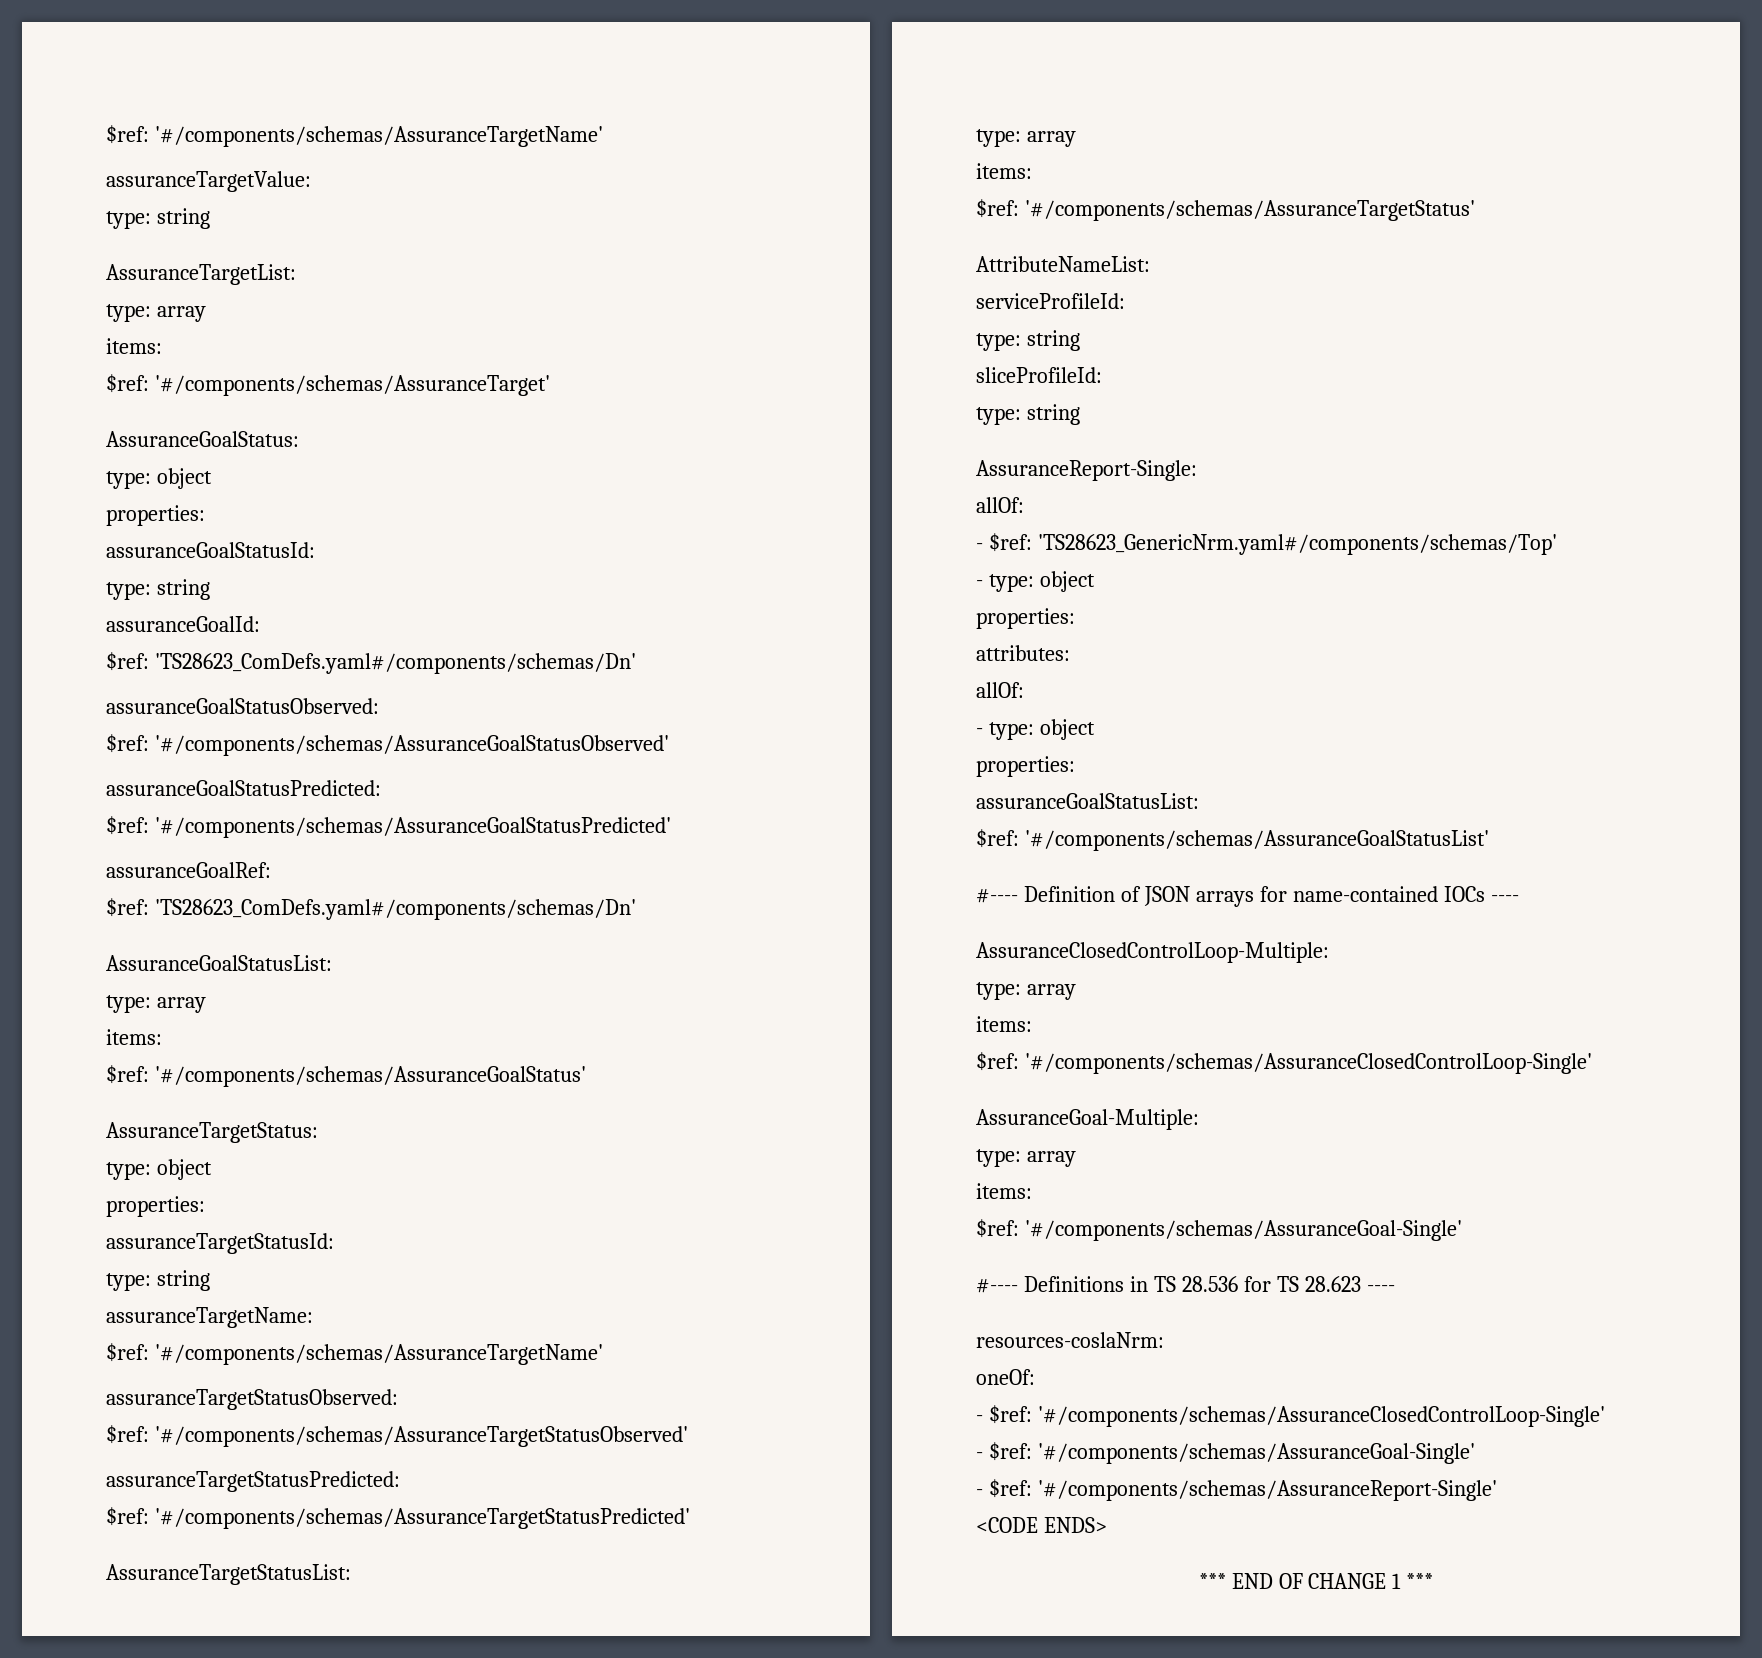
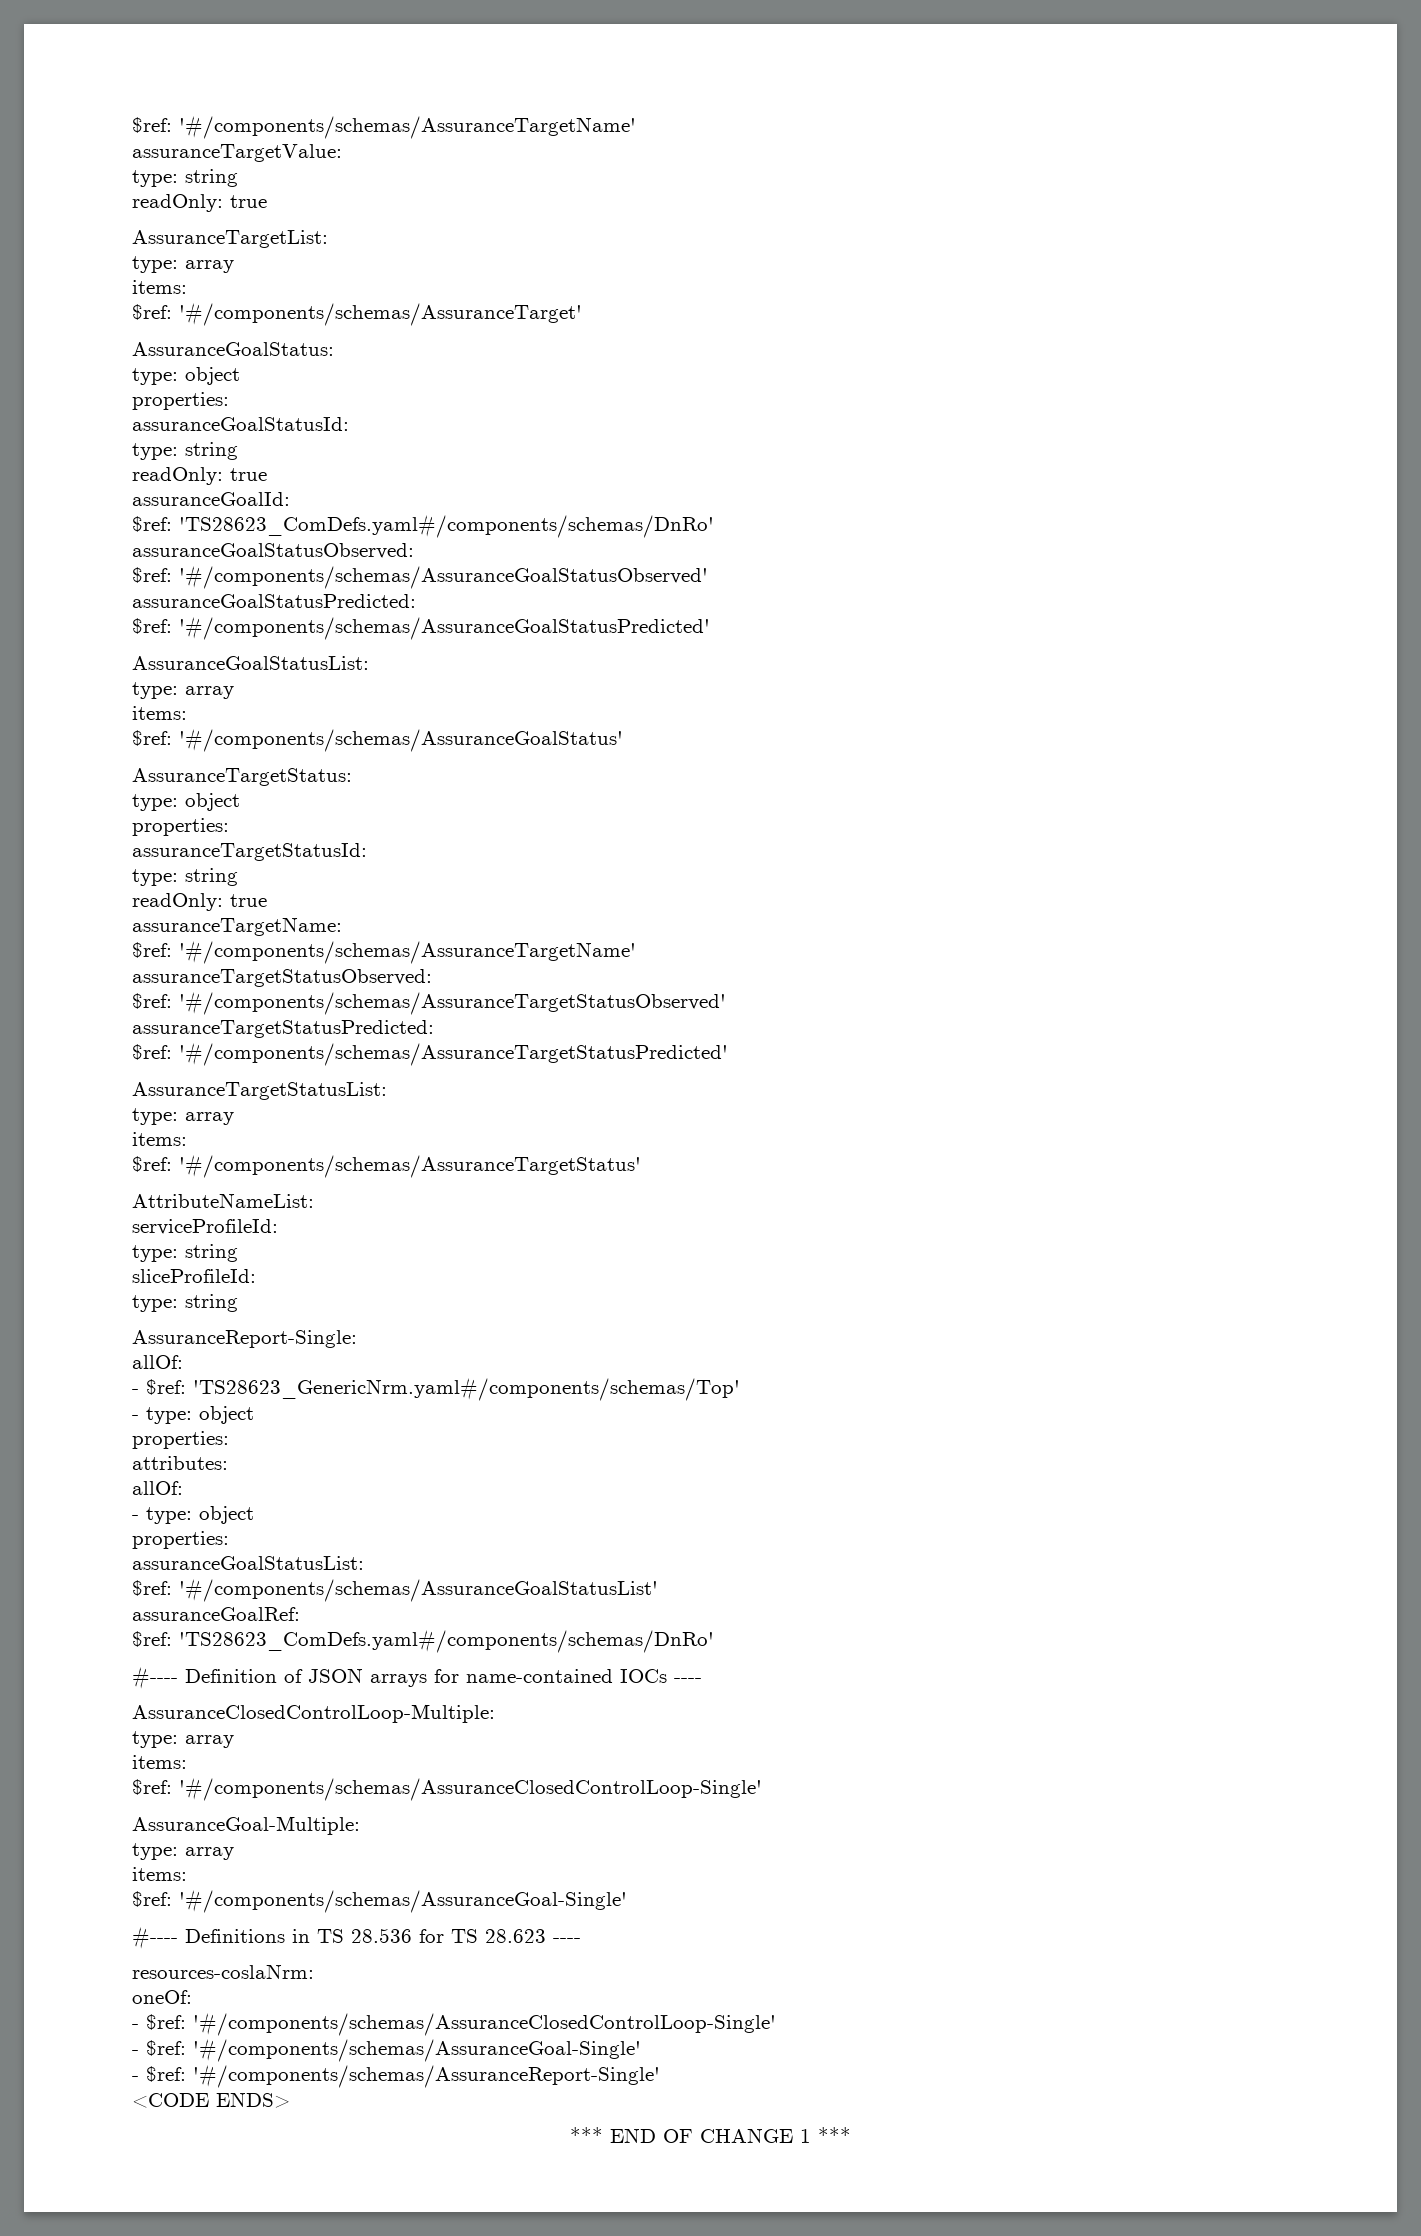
  assuranceTargetValue:
  type: string
+ readOnly: true
  assuranceGoalStatusId:
  type: string
+ readOnly: true
  assuranceGoalId:
- $ref: 'TS28623_ComDefs.yaml#/components/schemas/Dn'
+ $ref: 'TS28623_ComDefs.yaml#/components/schemas/DnRo'
- assuranceGoalRef:
- $ref: 'TS28623_ComDefs.yaml#/components/schemas/Dn'
  assuranceTargetStatusId:
  type: string
+ readOnly: true
+ assuranceGoalRef:
+ $ref: 'TS28623_ComDefs.yaml#/components/schemas/DnRo'

